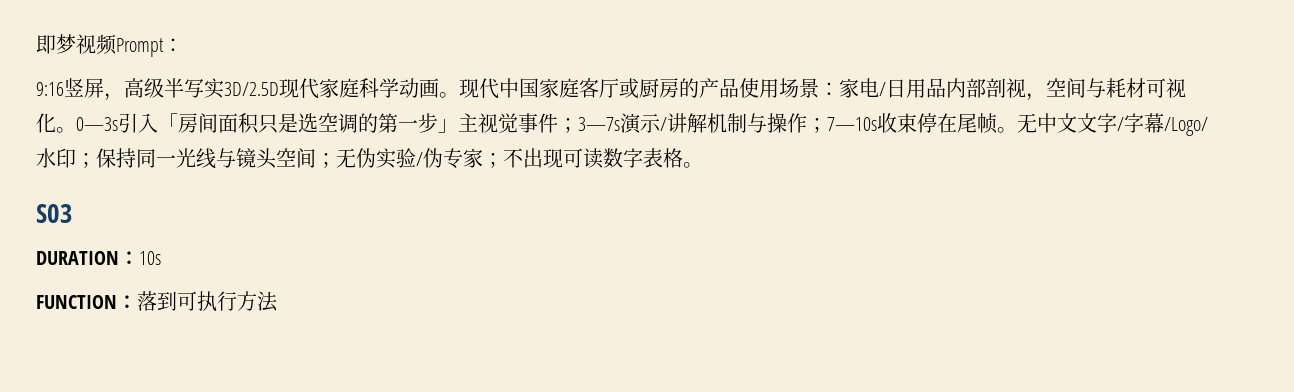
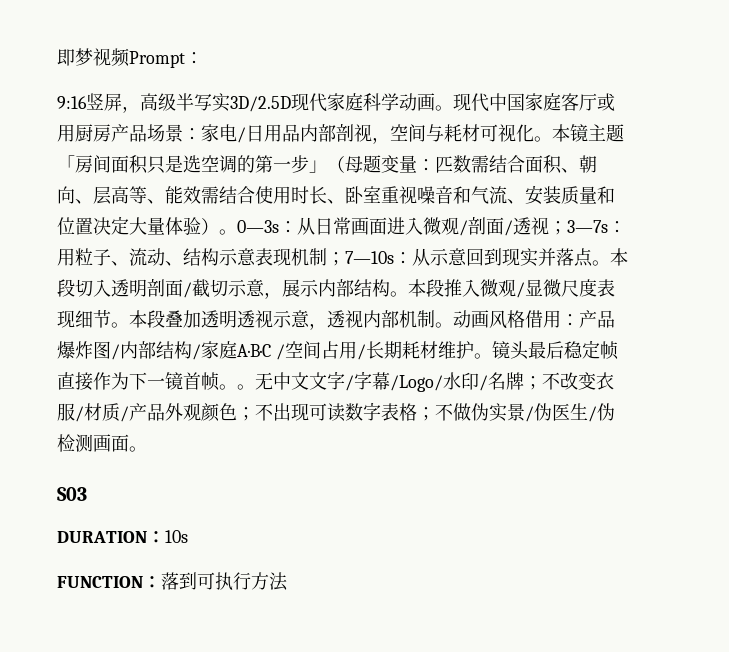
- 现代中国家庭客厅或厨房的产品使用场景：家电/日用品内部剖视，空间与耗材可视化。
+ 现代中国家庭客厅或用厨房产品场景：家电/日用品内部剖视，空间与耗材可视化。
- 0—3s引入「房间面积只是选空调的第一步」主视觉事件；3—7s演示/讲解机制与操作；7—10s收束停在尾帧。
+ 本镜主题「房间面积只是选空调的第一步」（母题变量：匹数需结合面积、朝向、层高等、能效需结合使用时长、卧室重视噪音和气流、安装质量和位置决定大量体验）。0—3s：从日常画面进入微观/剖面/透视；3—7s：用粒子、流动、结构示意表现机制；7—10s：从示意回到现实并落点。本段切入透明剖面/截切示意，展示内部结构。本段推入微观/显微尺度表现细节。本段叠加透明透视示意，透视内部机制。动画风格借用：产品爆炸图/内部结构/家庭A·B·C /空间占用/长期耗材维护。镜头最后稳定帧直接作为下一镜首帧。。
- 无中文文字/字幕/Logo/水印；保持同一光线与镜头空间；无伪实验/伪专家；不出现可读数字表格。
+ 无中文文字/字幕/Logo/水印/名牌；不改变衣服/材质/产品外观颜色；不出现可读数字表格；不做伪实景/伪医生/伪检测画面。

